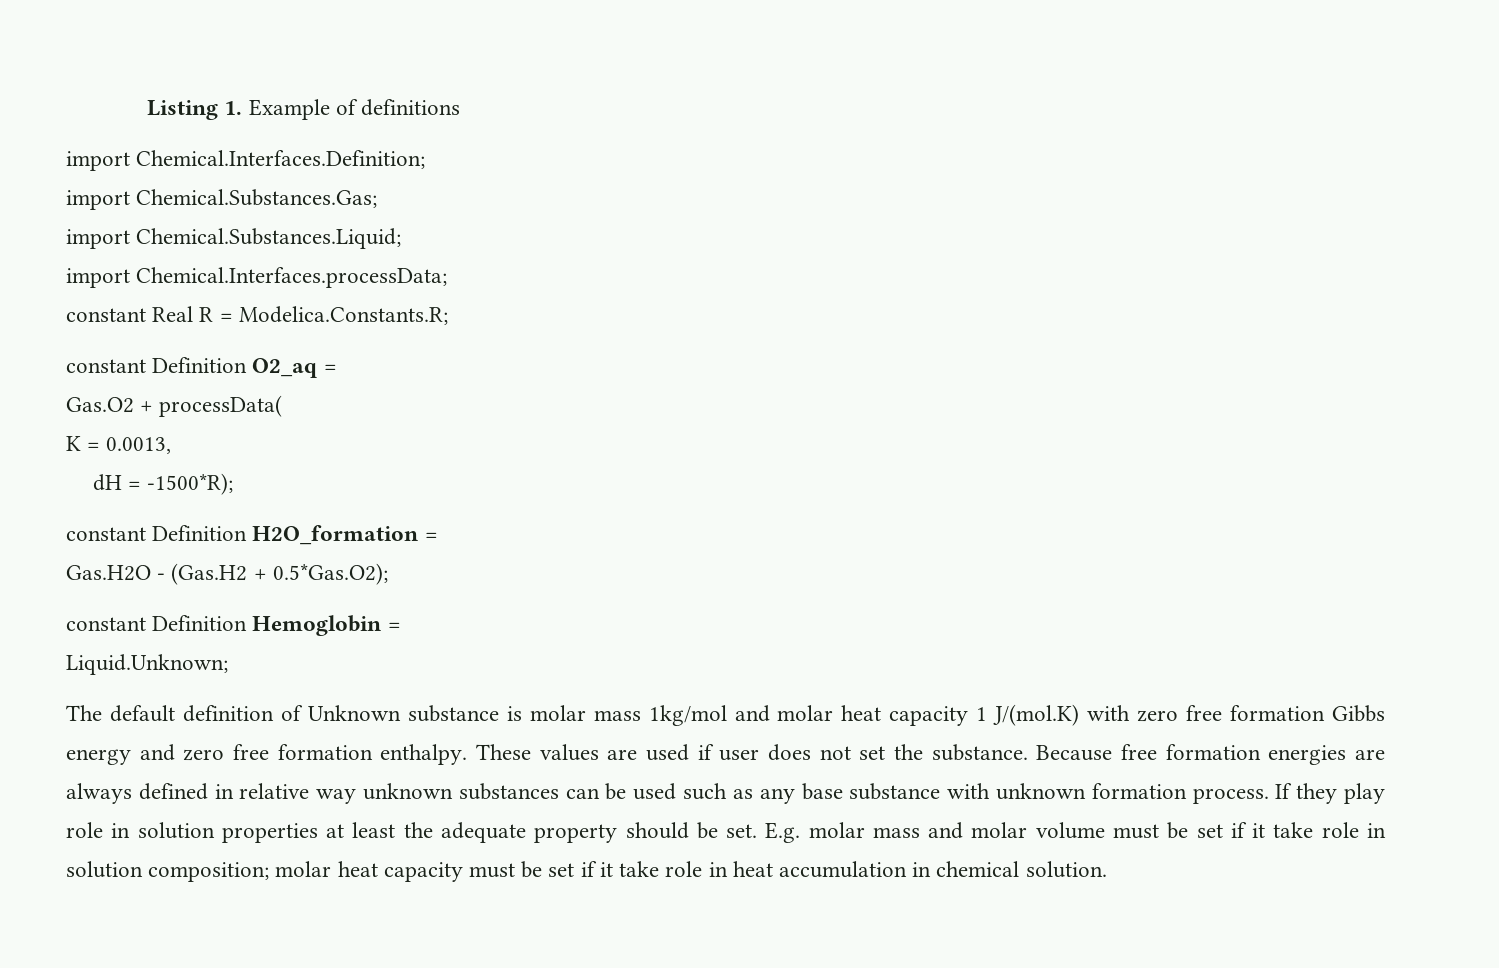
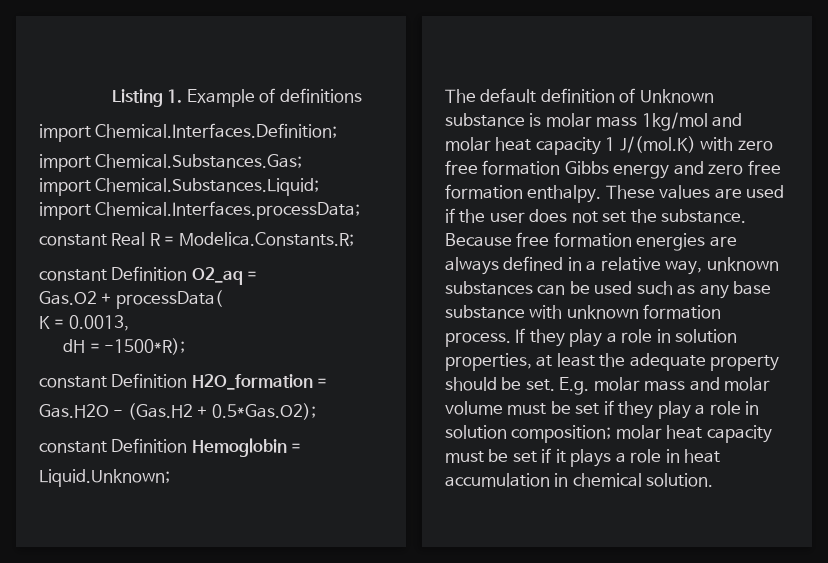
- These values are used if user does not set the substance.
+ These values are used if the user does not set the substance.
- Because free formation energies are always defined in relative way unknown substances can be used such as any base substance with unknown formation process.
+ Because free formation energies are always defined in a relative way, unknown substances can be used such as any base substance with unknown formation process.
- If they play role in solution properties at least the adequate property should be set.
+ If they play a role in solution properties, at least the adequate property should be set.
- E.g. molar mass and molar volume must be set if it take role in solution composition; molar heat capacity must be set if it take role in heat accumulation in chemical solution.
+ E.g. molar mass and molar volume must be set if they play a role in solution composition; molar heat capacity must be set if it plays a role in heat accumulation in chemical solution.

